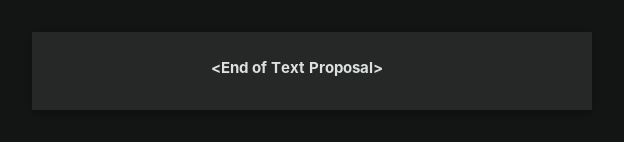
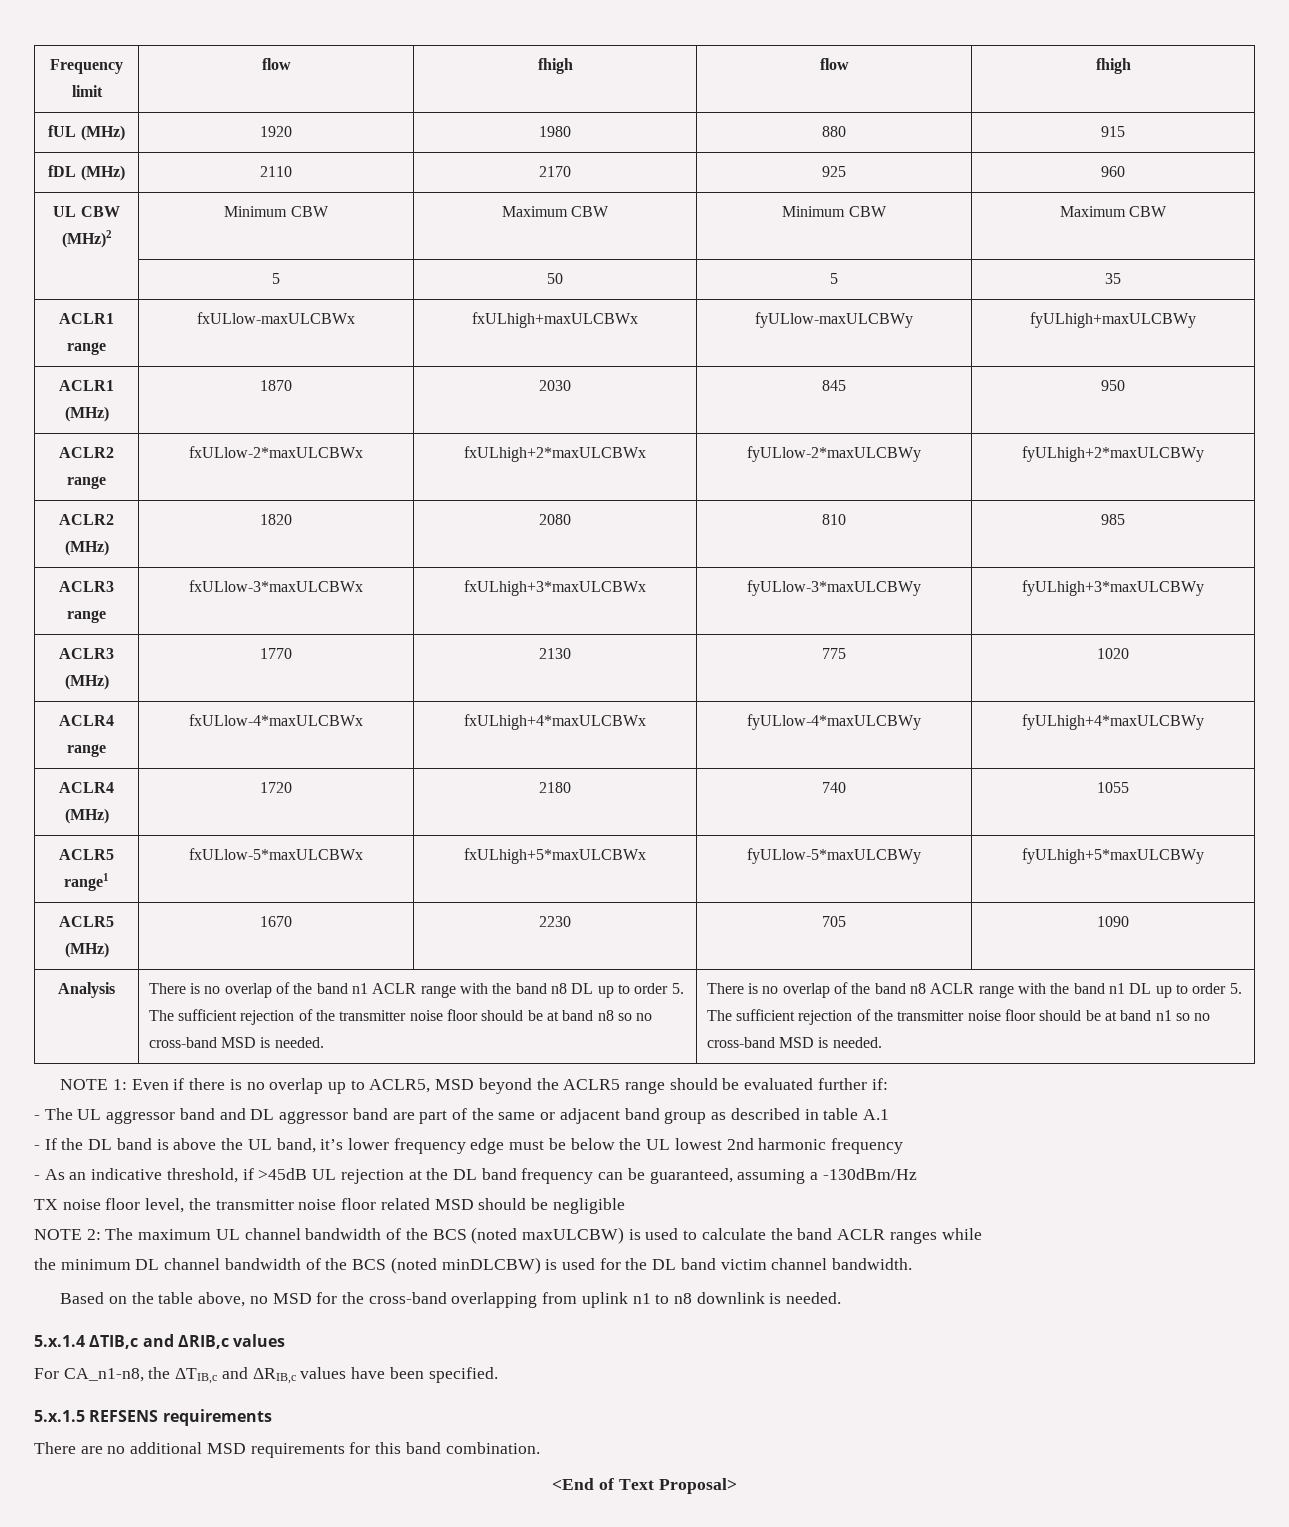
+ Frequency limit | flow | fhigh | flow | fhigh
+ fUL (MHz) | 1920 | 1980 | 880 | 915
+ fDL (MHz) | 2110 | 2170 | 925 | 960
+ UL CBW (MHz)2 | Minimum CBW | Maximum CBW | Minimum CBW | Maximum CBW
+ | 5 | 50 | 5 | 35
+ ACLR1 range | fxULlow-maxULCBWx | fxULhigh+maxULCBWx | fyULlow-maxULCBWy | fyULhigh+maxULCBWy
+ ACLR1 (MHz) | 1870 | 2030 | 845 | 950
+ ACLR2 range | fxULlow-2*maxULCBWx | fxULhigh+2*maxULCBWx | fyULlow-2*maxULCBWy | fyULhigh+2*maxULCBWy
+ ACLR2 (MHz) | 1820 | 2080 | 810 | 985
+ ACLR3 range | fxULlow-3*maxULCBWx | fxULhigh+3*maxULCBWx | fyULlow-3*maxULCBWy | fyULhigh+3*maxULCBWy
+ ACLR3 (MHz) | 1770 | 2130 | 775 | 1020
+ ACLR4 range | fxULlow-4*maxULCBWx | fxULhigh+4*maxULCBWx | fyULlow-4*maxULCBWy | fyULhigh+4*maxULCBWy
+ ACLR4 (MHz) | 1720 | 2180 | 740 | 1055
+ ACLR5 range1 | fxULlow-5*maxULCBWx | fxULhigh+5*maxULCBWx | fyULlow-5*maxULCBWy | fyULhigh+5*maxULCBWy
+ ACLR5 (MHz) | 1670 | 2230 | 705 | 1090
+ Analysis | There is no overlap of the band n1 ACLR range with the band n8 DL up to order 5. The sufficient rejection of the transmitter noise floor should be at band n8 so no cross-band MSD is needed. | There is no overlap of the band n8 ACLR range with the band n1 DL up to order 5. The sufficient rejection of the transmitter noise floor should be at band n1 so no cross-band MSD is needed.
+ NOTE 1: Even if there is no overlap up to ACLR5, MSD beyond the ACLR5 range should be evaluated further if:
+ - The UL aggressor band and DL aggressor band are part of the same or adjacent band group as described in table A.1
+ - If the DL band is above the UL band, it’s lower frequency edge must be below the UL lowest 2nd harmonic frequency
+ - As an indicative threshold, if >45dB UL rejection at the DL band frequency can be guaranteed, assuming a -130dBm/Hz
+ TX noise floor level, the transmitter noise floor related MSD should be negligible
+ NOTE 2: The maximum UL channel bandwidth of the BCS (noted maxULCBW) is used to calculate the band ACLR ranges while
+ the minimum DL channel bandwidth of the BCS (noted minDLCBW) is used for the DL band victim channel bandwidth.
+ Based on the table above, no MSD for the cross-band overlapping from uplink n1 to n8 downlink is needed.
+ 5.x.1.4 ∆TIB,c and ∆RIB,c values
+ For CA_n1-n8, the ΔTIB,c and ΔRIB,c values have been specified.
+ 5.x.1.5 REFSENS requirements
+ There are no additional MSD requirements for this band combination.

